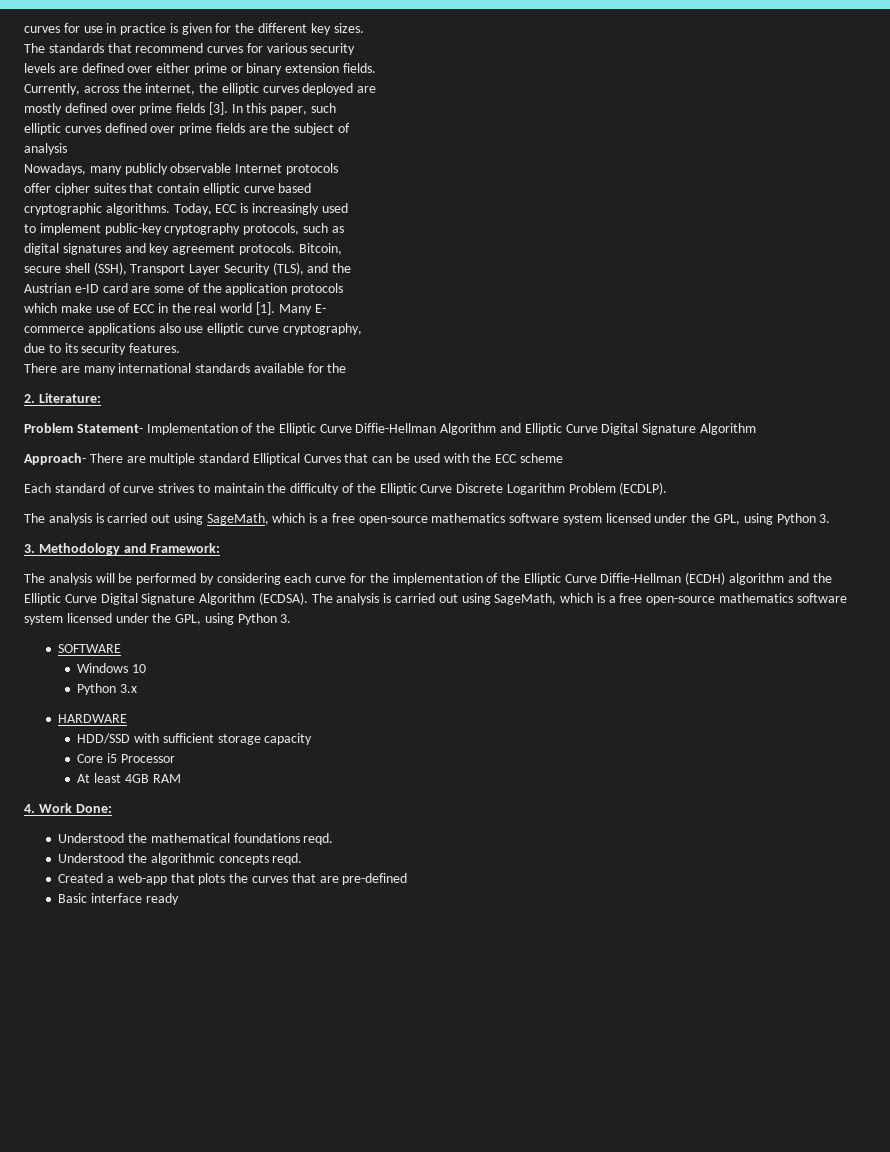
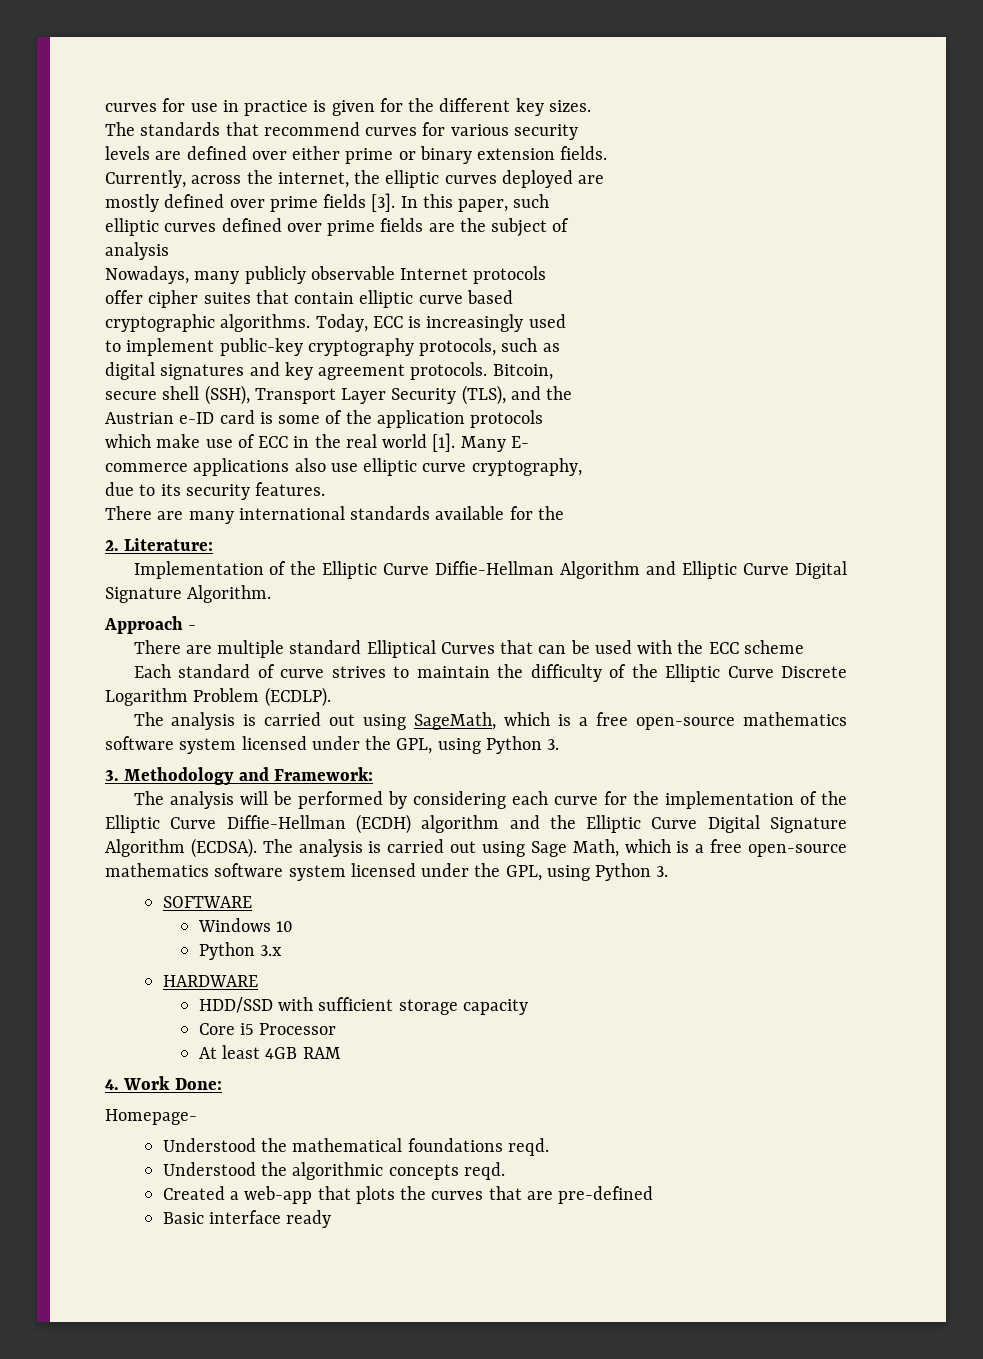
- Austrian e-ID card are some of the application protocols
+ Austrian e-ID card is some of the application protocols
- Problem Statement- Implementation of the Elliptic Curve Diffie-Hellman Algorithm and Elliptic Curve Digital Signature Algorithm
- Approach- There are multiple standard Elliptical Curves that can be used with the ECC scheme
+ Implementation of the Elliptic Curve Diffie-Hellman Algorithm and Elliptic Curve Digital Signature Algorithm.
+ Approach -
+ There are multiple standard Elliptical Curves that can be used with the ECC scheme
- The analysis will be performed by considering each curve for the implementation of the Elliptic Curve Diffie-Hellman (ECDH) algorithm and the Elliptic Curve Digital Signature Algorithm (ECDSA). The analysis is carried out using SageMath, which is a free open-source mathematics software system licensed under the GPL, using Python 3.
+ The analysis will be performed by considering each curve for the implementation of the Elliptic Curve Diffie-Hellman (ECDH) algorithm and the Elliptic Curve Digital Signature Algorithm (ECDSA). The analysis is carried out using Sage Math, which is a free open-source mathematics software system licensed under the GPL, using Python 3.
+ Homepage-

